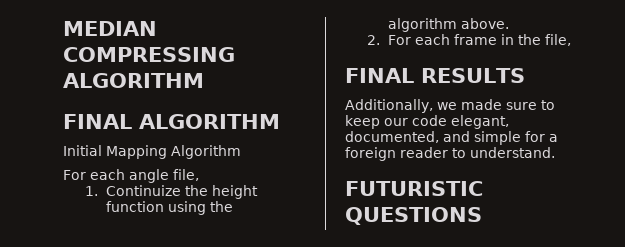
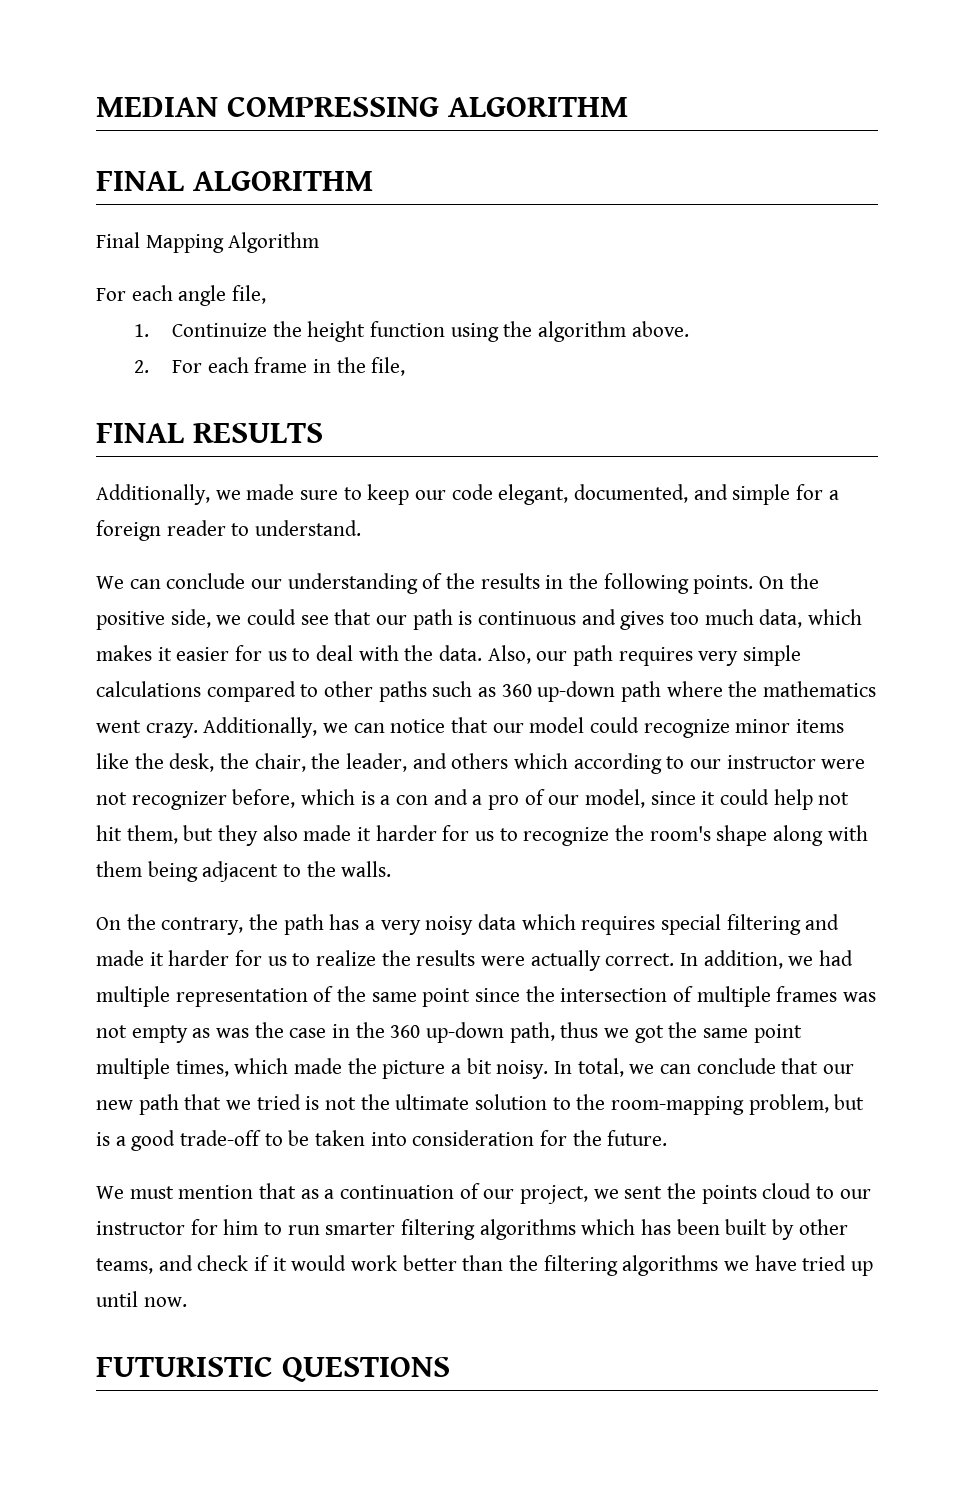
- Initial Mapping Algorithm
+ Final Mapping Algorithm
+ We can conclude our understanding of the results in the following points. On the positive side, we could see that our path is continuous and gives too much data, which makes it easier for us to deal with the data. Also, our path requires very simple calculations compared to other paths such as 360 up-down path where the mathematics went crazy. Additionally, we can notice that our model could recognize minor items like the desk, the chair, the leader, and others which according to our instructor were not recognizer before, which is a con and a pro of our model, since it could help not hit them, but they also made it harder for us to recognize the room's shape along with them being adjacent to the walls.
+ On the contrary, the path has a very noisy data which requires special filtering and made it harder for us to realize the results were actually correct. In addition, we had multiple representation of the same point since the intersection of multiple frames was not empty as was the case in the 360 up-down path, thus we got the same point multiple times, which made the picture a bit noisy. In total, we can conclude that our new path that we tried is not the ultimate solution to the room-mapping problem, but is a good trade-off to be taken into consideration for the future.
+ We must mention that as a continuation of our project, we sent the points cloud to our instructor for him to run smarter filtering algorithms which has been built by other teams, and check if it would work better than the filtering algorithms we have tried up until now.

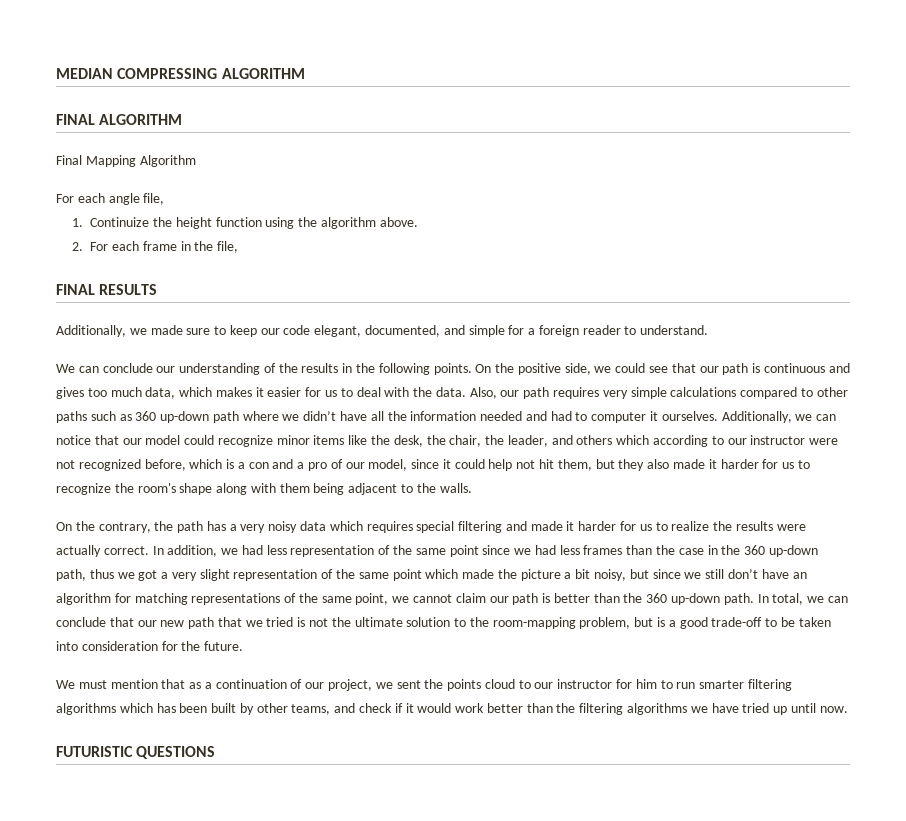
- Also, our path requires very simple calculations compared to other paths such as 360 up-down path where the mathematics went crazy.
+ Also, our path requires very simple calculations compared to other paths such as 360 up-down path where we didn’t have all the information needed and had to computer it ourselves.
- Additionally, we can notice that our model could recognize minor items like the desk, the chair, the leader, and others which according to our instructor were not recognizer before, which is a con and a pro of our model, since it could help not hit them, but they also made it harder for us to recognize the room's shape along with them being adjacent to the walls.
+ Additionally, we can notice that our model could recognize minor items like the desk, the chair, the leader, and others which according to our instructor were not recognized before, which is a con and a pro of our model, since it could help not hit them, but they also made it harder for us to recognize the room's shape along with them being adjacent to the walls.
- In addition, we had multiple representation of the same point since the intersection of multiple frames was not empty as was the case in the 360 up-down path, thus we got the same point multiple times, which made the picture a bit noisy.
+ In addition, we had less representation of the same point since we had less frames than the case in the 360 up-down path, thus we got a very slight representation of the same point which made the picture a bit noisy, but since we still don’t have an algorithm for matching representations of the same point, we cannot claim our path is better than the 360 up-down path.

